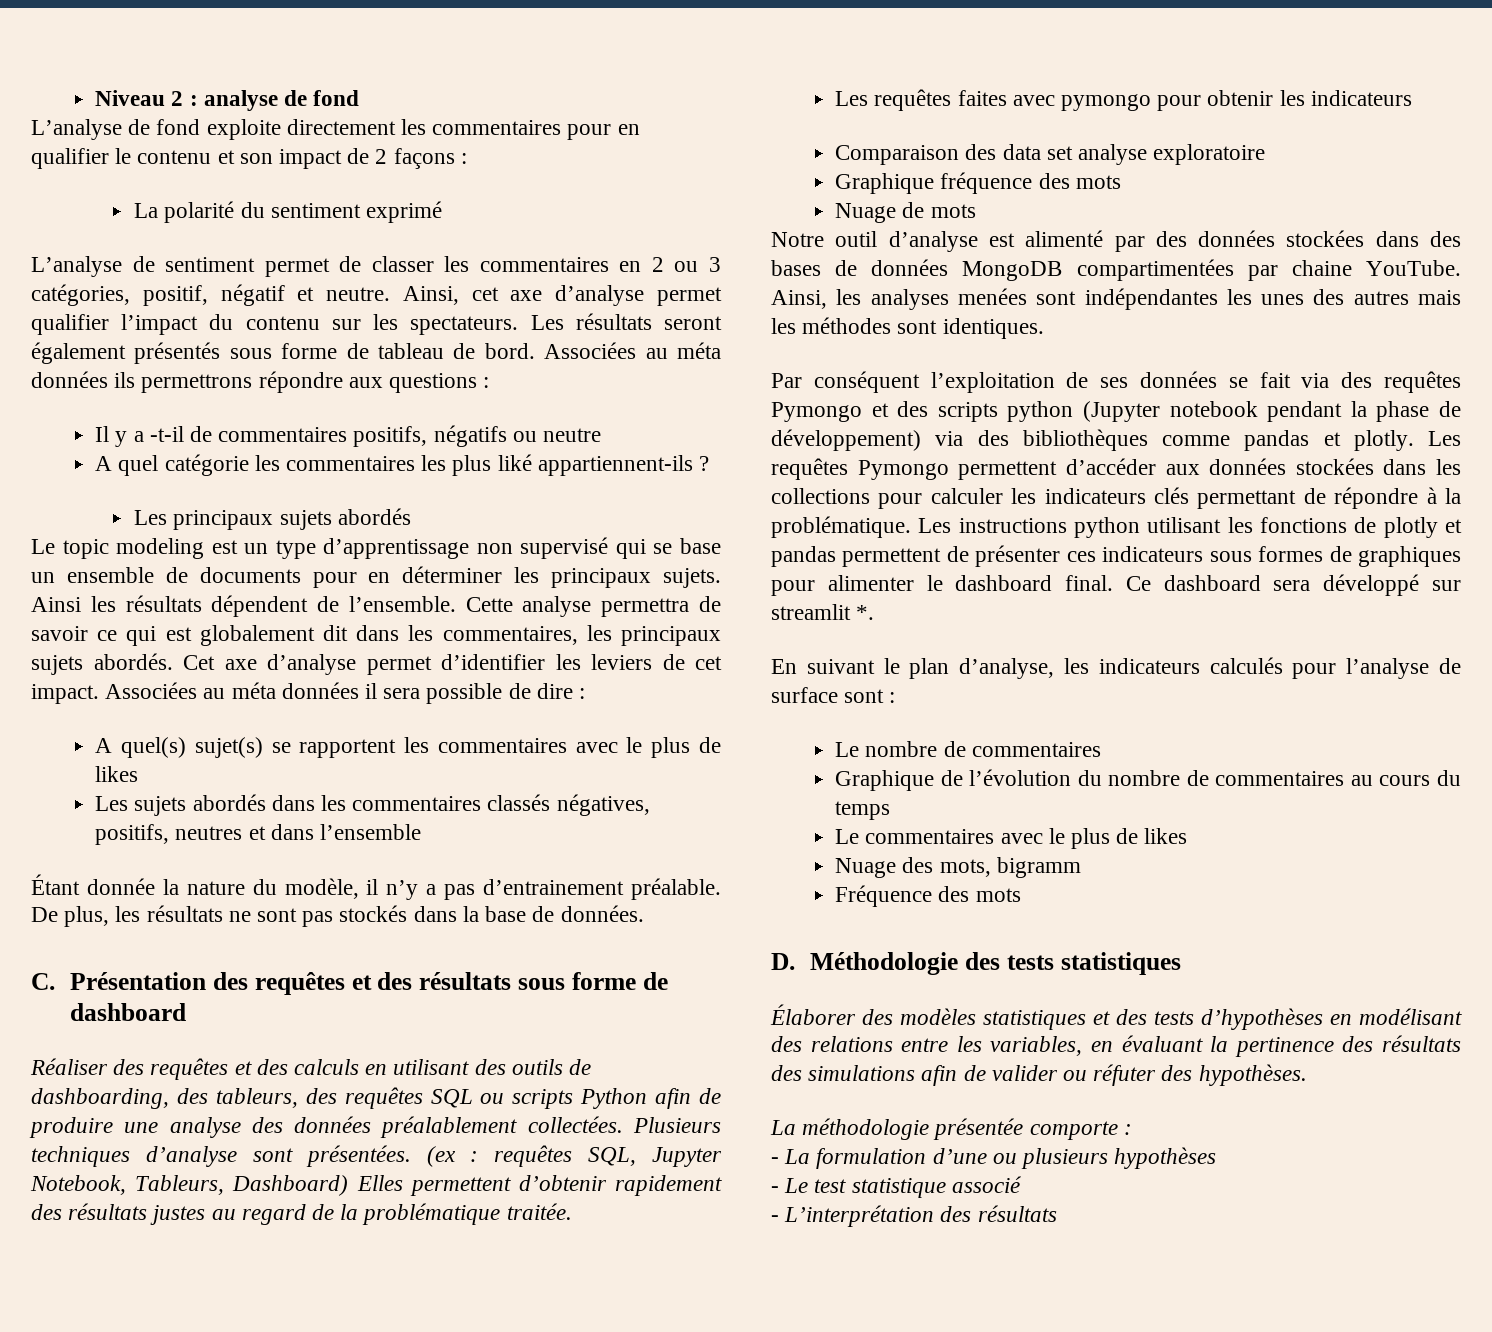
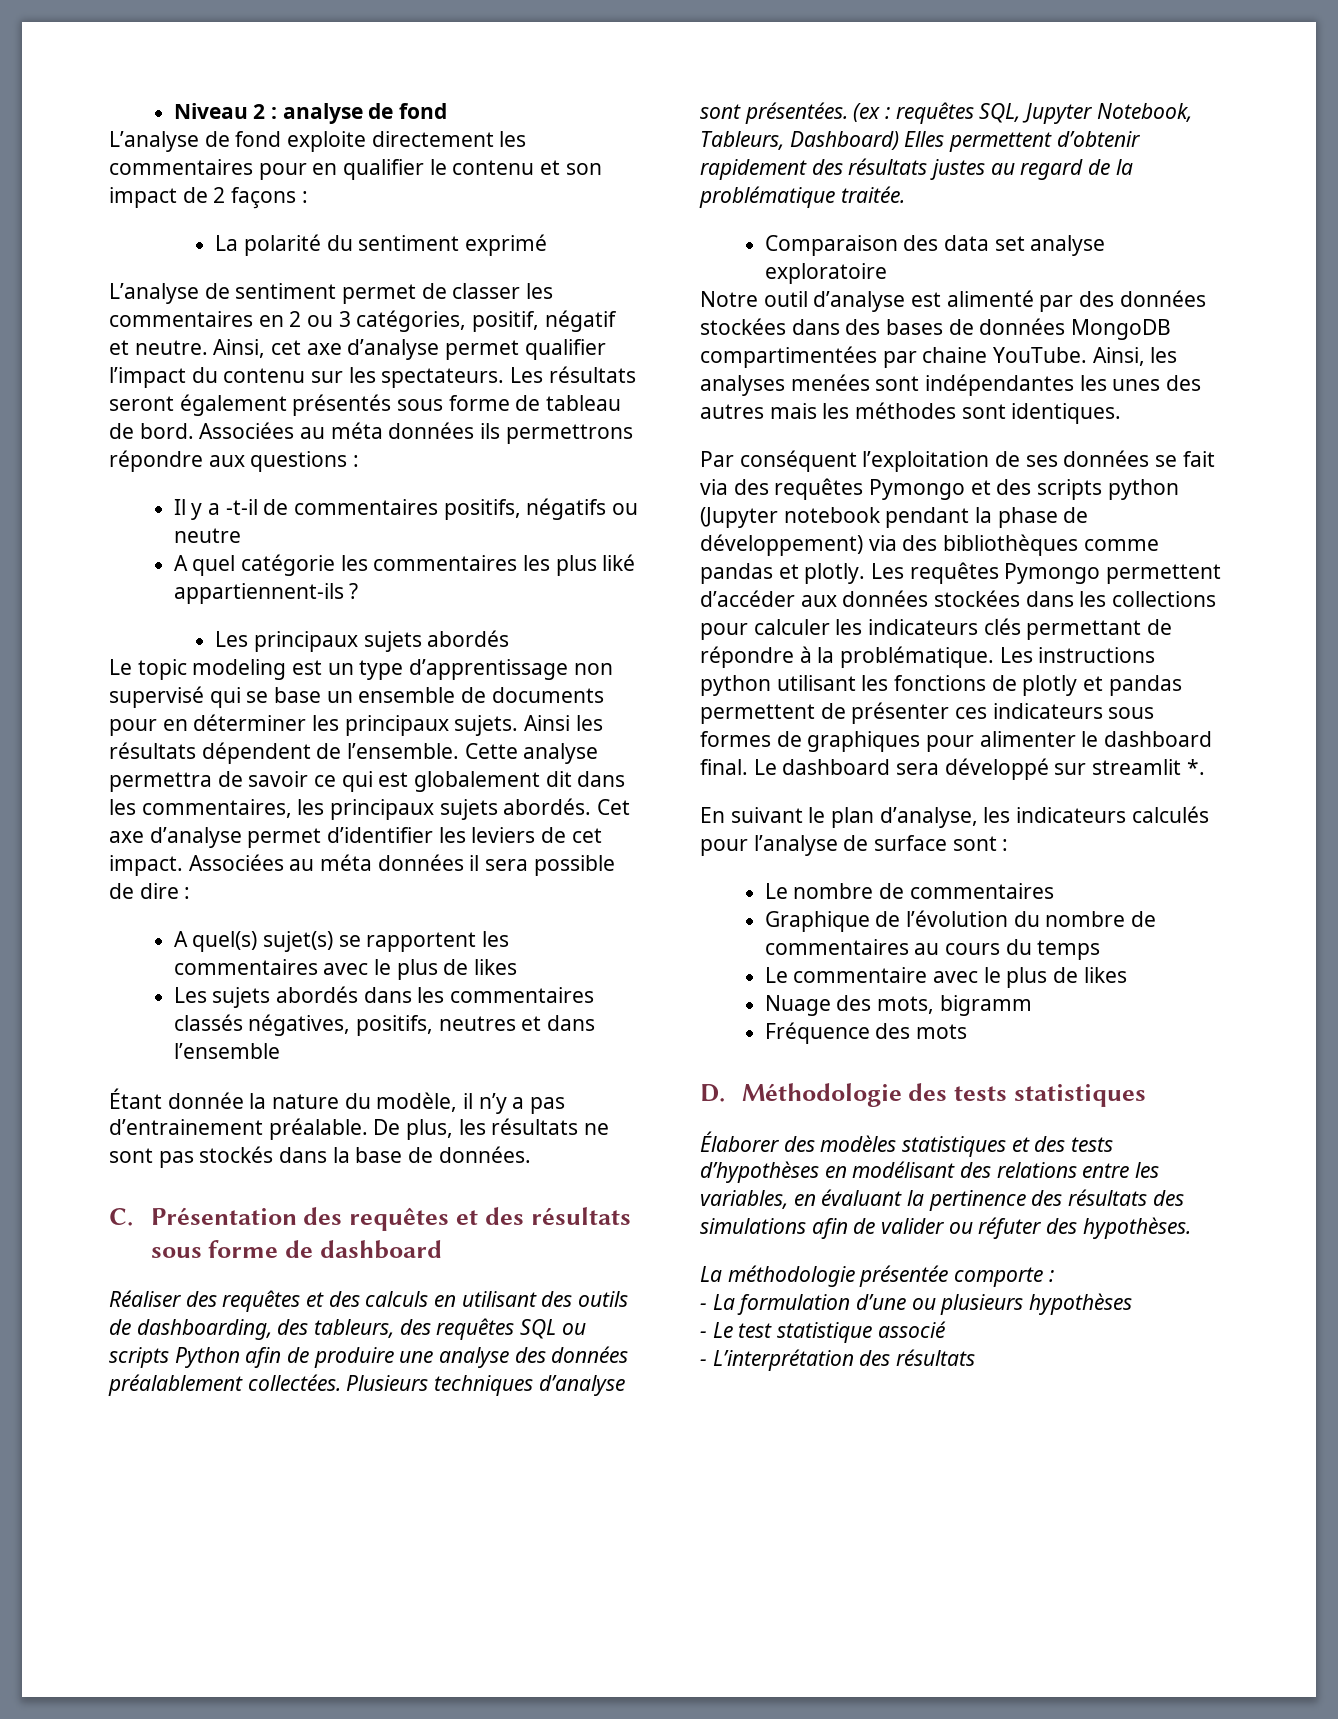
- Les requêtes faites avec pymongo pour obtenir les indicateurs
- Graphique fréquence des mots
- Nuage de mots
- Ce dashboard sera développé sur streamlit *.
+ Le dashboard sera développé sur streamlit *.
- Le commentaires avec le plus de likes
+ Le commentaire avec le plus de likes

